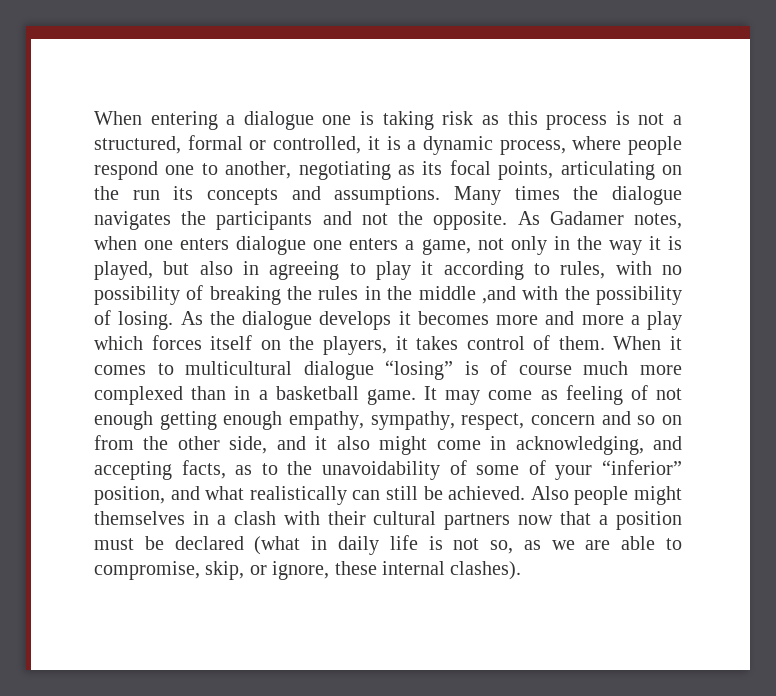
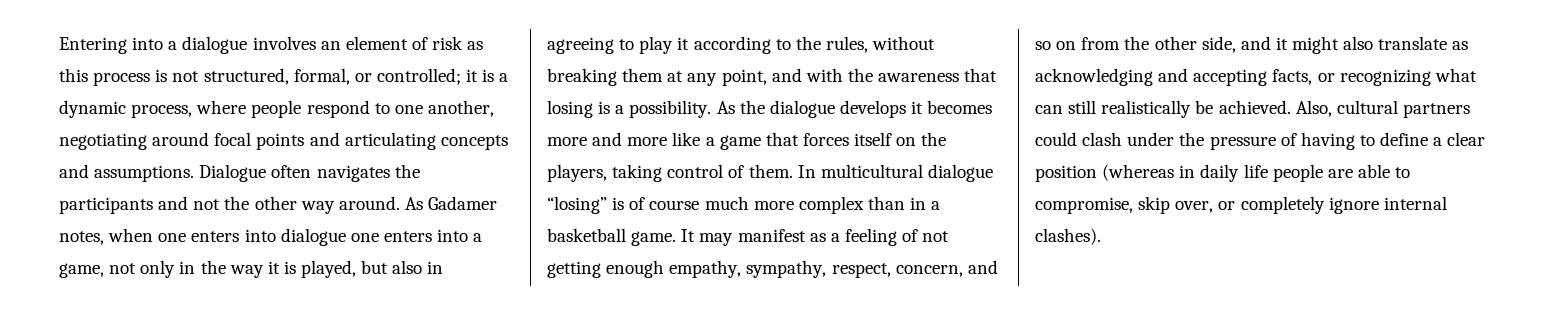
- When entering a dialogue one is taking risk as this process is not a structured, formal or controlled, it is a dynamic process, where people respond one to another, negotiating as its focal points, articulating on the run its concepts and assumptions. Many times the dialogue navigates the participants and not the opposite.
+ Entering into a dialogue involves an element of risk as this process is not structured, formal, or controlled; it is a dynamic process, where people respond to one another, negotiating around focal points and articulating concepts and assumptions. Dialogue often navigates the participants and not the other way around.
- As Gadamer notes, when one enters dialogue one enters a game, not only in the way it is played, but also in agreeing to play it according to rules, with no possibility of breaking the rules in the middle ,and with the possibility of losing.
+ As Gadamer notes, when one enters into dialogue one enters into a game, not only in the way it is played, but also in agreeing to play it according to the rules, without breaking them at any point, and with the awareness that losing is a possibility.
- As the dialogue develops it becomes more and more a play which forces itself on the players, it takes control of them.
+ As the dialogue develops it becomes more and more like a game that forces itself on the players, taking control of them.
- When it comes to multicultural dialogue “losing” is of course much more complexed than in a basketball game.
+ In multicultural dialogue “losing” is of course much more complex than in a basketball game.
- It may come as feeling of not enough getting enough empathy, sympathy, respect, concern and so on from the other side, and it also might come in acknowledging, and accepting facts, as to the unavoidability of some of your “inferior” position, and what realistically can still be achieved.
+ It may manifest as a feeling of not getting enough empathy, sympathy, respect, concern, and so on from the other side, and it might also translate as acknowledging and accepting facts, or recognizing what can still realistically be achieved.
- Also people might themselves in a clash with their cultural partners now that a position must be declared (what in daily life is not so, as we are able to compromise, skip, or ignore, these internal clashes).
+ Also, cultural partners could clash under the pressure of having to define a clear position (whereas in daily life people are able to compromise, skip over, or completely ignore internal clashes).

